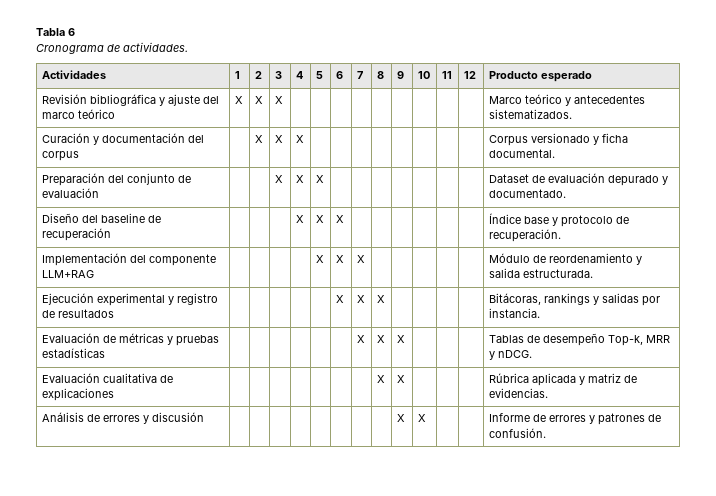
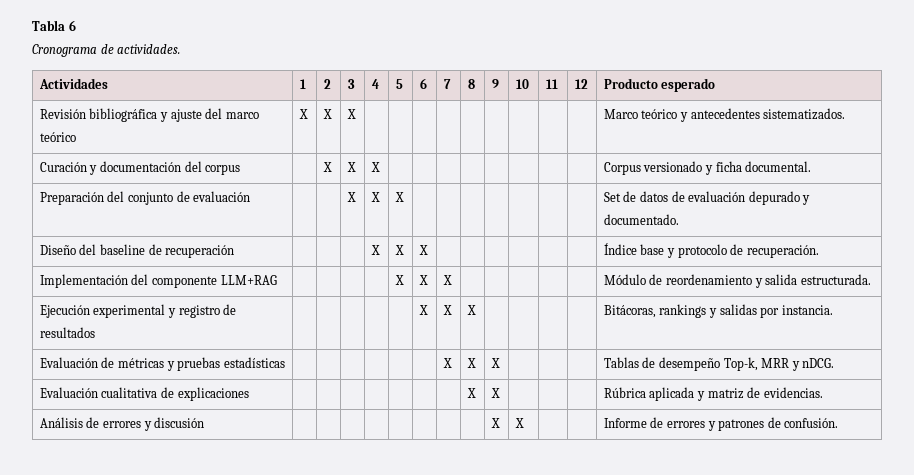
- Preparación del conjunto de evaluación | | | X | X | X | | | | | | | | Dataset de evaluación depurado y documentado.
+ Preparación del conjunto de evaluación | | | X | X | X | | | | | | | | Set de datos de evaluación depurado y documentado.

